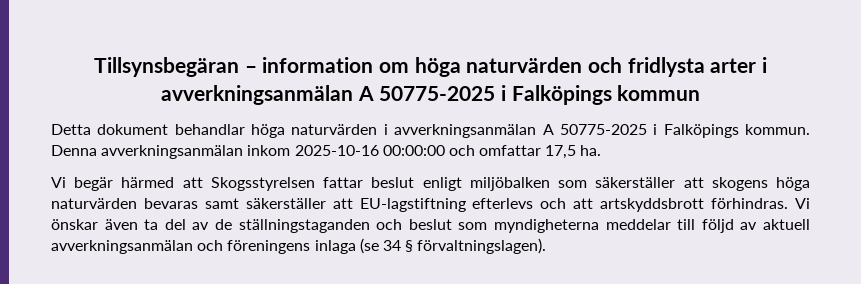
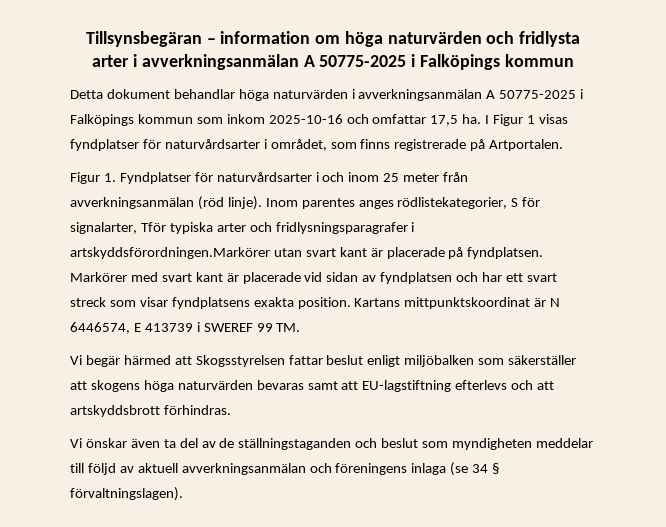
- Detta dokument behandlar höga naturvärden i avverkningsanmälan A 50775-2025 i Falköpings kommun. Denna avverkningsanmälan inkom 2025-10-16 00:00:00 och omfattar 17,5 ha.
+ Detta dokument behandlar höga naturvärden i avverkningsanmälan A 50775-2025 i Falköpings kommun som inkom 2025-10-16 och omfattar 17,5 ha. I Figur 1 visas fyndplatser för naturvårdsarter i området, som finns registrerade på Artportalen.
+ Figur 1. Fyndplatser för naturvårdsarter i och inom 25 meter från avverkningsanmälan (röd linje). Inom parentes anges rödlistekategorier, S för signalarter, Tför typiska arter och fridlysningsparagrafer i artskyddsförordningen.Markörer utan svart kant är placerade på fyndplatsen. Markörer med svart kant är placerade vid sidan av fyndplatsen och har ett svart streck som visar fyndplatsens exakta position. Kartans mittpunktskoordinat är N 6446574, E 413739 i SWEREF 99 TM.
- Vi begär härmed att Skogsstyrelsen fattar beslut enligt miljöbalken som säkerställer att skogens höga naturvärden bevaras samt säkerställer att EU-lagstiftning efterlevs och att artskyddsbrott förhindras. Vi önskar även ta del av de ställningstaganden och beslut som myndigheterna meddelar till följd av aktuell avverkningsanmälan och föreningens inlaga (se 34 § förvaltningslagen).
+ Vi begär härmed att Skogsstyrelsen fattar beslut enligt miljöbalken som säkerställer att skogens höga naturvärden bevaras samt att EU-lagstiftning efterlevs och att artskyddsbrott förhindras.
+ Vi önskar även ta del av de ställningstaganden och beslut som myndigheten meddelar till följd av aktuell avverkningsanmälan och föreningens inlaga (se 34 § förvaltningslagen).

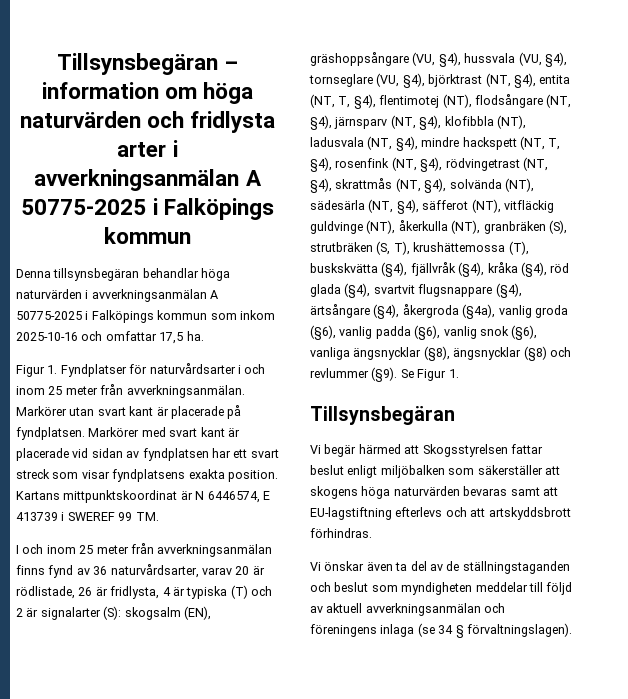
- Detta dokument behandlar höga naturvärden i avverkningsanmälan A 50775-2025 i Falköpings kommun som inkom 2025-10-16 och omfattar 17,5 ha. I Figur 1 visas fyndplatser för naturvårdsarter i området, som finns registrerade på Artportalen.
+ Denna tillsynsbegäran behandlar höga naturvärden i avverkningsanmälan A 50775-2025 i Falköpings kommun som inkom 2025-10-16 och omfattar 17,5 ha.
- Figur 1. Fyndplatser för naturvårdsarter i och inom 25 meter från avverkningsanmälan (röd linje). Inom parentes anges rödlistekategorier, S för signalarter, Tför typiska arter och fridlysningsparagrafer i artskyddsförordningen.Markörer utan svart kant är placerade på fyndplatsen.
+ Figur 1. Fyndplatser för naturvårdsarter i och inom 25 meter från avverkningsanmälan. Markörer utan svart kant är placerade på fyndplatsen.
- Markörer med svart kant är placerade vid sidan av fyndplatsen och har ett svart streck som visar fyndplatsens exakta position.
+ Markörer med svart kant är placerade vid sidan av fyndplatsen har ett svart streck som visar fyndplatsens exakta position.
+ I och inom 25 meter från avverkningsanmälan finns fynd av 36 naturvårdsarter, varav 20 är rödlistade, 26 är fridlysta, 4 är typiska (T) och 2 är signalarter (S): skogsalm (EN), gräshoppsångare (VU, §4), hussvala (VU, §4), tornseglare (VU, §4), björktrast (NT, §4), entita (NT, T, §4), flentimotej (NT), flodsångare (NT, §4), järnsparv (NT, §4), klofibbla (NT), ladusvala (NT, §4), mindre hackspett (NT, T, §4), rosenfink (NT, §4), rödvingetrast (NT, §4), skrattmås (NT, §4), solvända (NT), sädesärla (NT, §4), säfferot (NT), vitfläckig guldvinge (NT), åkerkulla (NT), granbräken (S), strutbräken (S, T), krushättemossa (T), buskskvätta (§4), fjällvråk (§4), kråka (§4), röd glada (§4), svartvit flugsnappare (§4), ärtsångare (§4), åkergroda (§4a), vanlig groda (§6), vanlig padda (§6), vanlig snok (§6), vanliga ängsnycklar (§8), ängsnycklar (§8) och revlummer (§9). Se Figur 1.
+ Tillsynsbegäran

